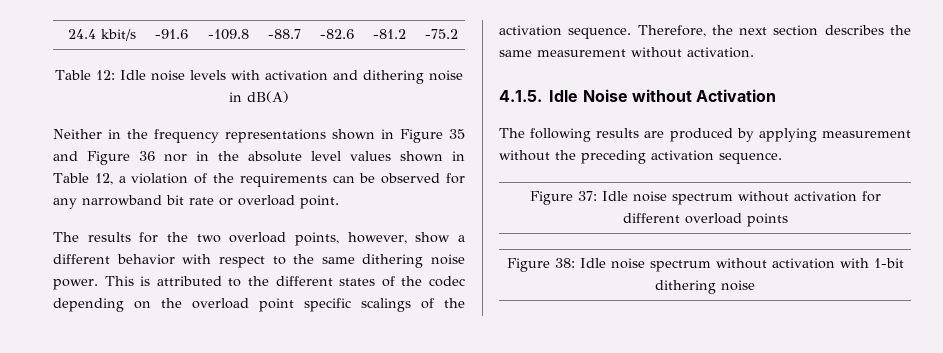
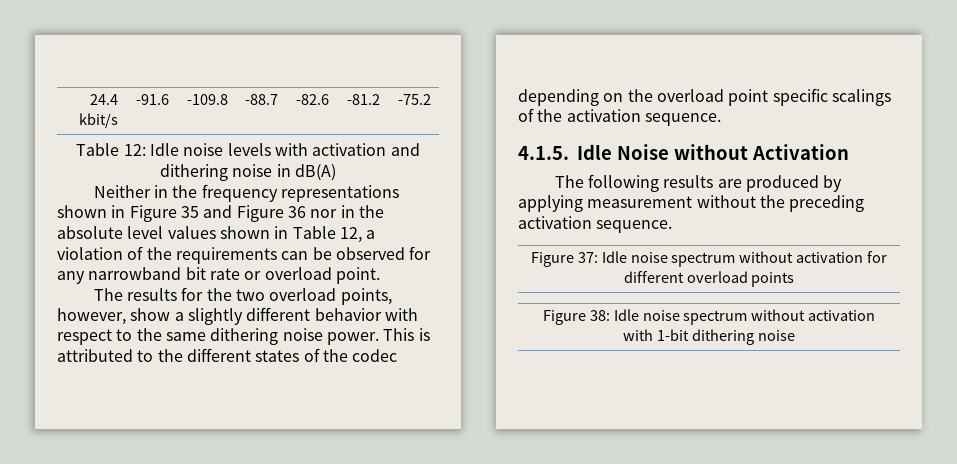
- The results for the two overload points, however, show a different behavior with respect to the same dithering noise power.
+ The results for the two overload points, however, show a slightly different behavior with respect to the same dithering noise power.
- Therefore, the next section describes the same measurement without activation.

